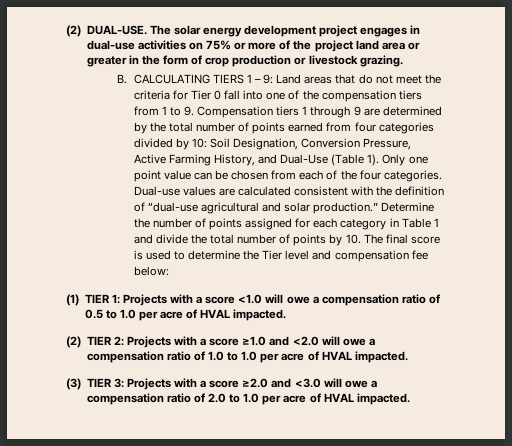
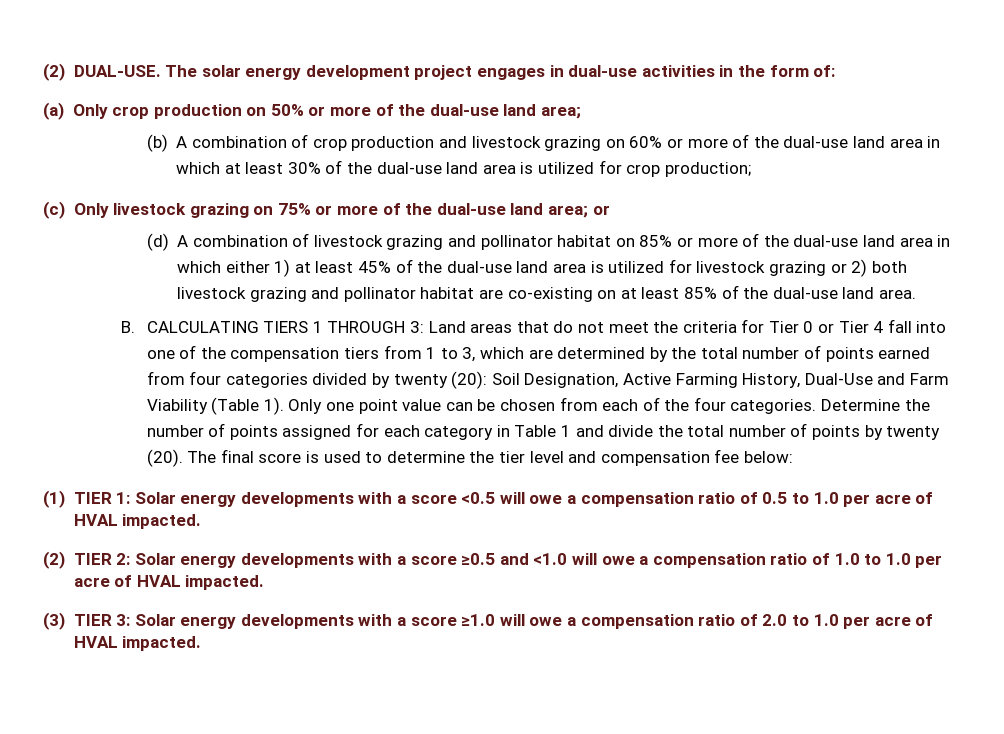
- The solar energy development project engages in dual-use activities on 75% or more of the project land area or greater in the form of crop production or livestock grazing.
+ The solar energy development project engages in dual-use activities in the form of:
+ (a) Only crop production on 50% or more of the dual-use land area;
+ (b) A combination of crop production and livestock grazing on 60% or more of the dual-use land area in which at least 30% of the dual-use land area is utilized for crop production;
+ (c) Only livestock grazing on 75% or more of the dual-use land area; or
+ (d) A combination of livestock grazing and pollinator habitat on 85% or more of the dual-use land area in which either 1) at least 45% of the dual-use land area is utilized for livestock grazing or 2) both livestock grazing and pollinator habitat are co-existing on at least 85% of the dual-use land area.
- B. CALCULATING TIERS 1 – 9: Land areas that do not meet the criteria for Tier 0 fall into one of the compensation tiers from 1 to 9. Compensation tiers 1 through 9 are determined by the total number of points earned from four categories divided by 10: Soil Designation, Conversion Pressure, Active Farming History, and Dual-Use (Table 1).
+ B. CALCULATING TIERS 1 THROUGH 3: Land areas that do not meet the criteria for Tier 0 or Tier 4 fall into one of the compensation tiers from 1 to 3, which are determined by the total number of points earned from four categories divided by twenty (20): Soil Designation, Active Farming History, Dual-Use and Farm Viability (Table 1).
- Dual-use values are calculated consistent with the definition of “dual-use agricultural and solar production.”
- Determine the number of points assigned for each category in Table 1 and divide the total number of points by 10. The final score is used to determine the Tier level and compensation fee below:
+ Determine the number of points assigned for each category in Table 1 and divide the total number of points by twenty (20). The final score is used to determine the tier level and compensation fee below:
- (1) TIER 1: Projects with a score <1.0 will owe a compensation ratio of 0.5 to 1.0 per acre of HVAL impacted.
+ (1) TIER 1: Solar energy developments with a score <0.5 will owe a compensation ratio of 0.5 to 1.0 per acre of HVAL impacted.
- (2) TIER 2: Projects with a score ≥1.0 and <2.0 will owe a compensation ratio of 1.0 to 1.0 per acre of HVAL impacted.
+ (2) TIER 2: Solar energy developments with a score ≥0.5 and <1.0 will owe a compensation ratio of 1.0 to 1.0 per acre of HVAL impacted.
- (3) TIER 3: Projects with a score ≥2.0 and <3.0 will owe a compensation ratio of 2.0 to 1.0 per acre of HVAL impacted.
+ (3) TIER 3: Solar energy developments with a score ≥1.0 will owe a compensation ratio of 2.0 to 1.0 per acre of HVAL impacted.

